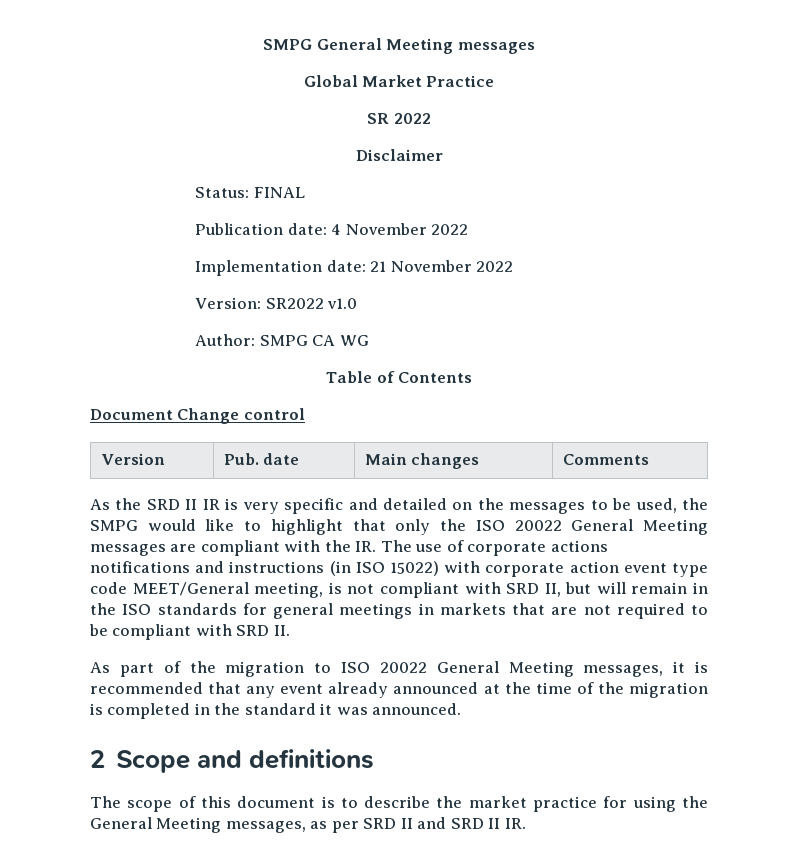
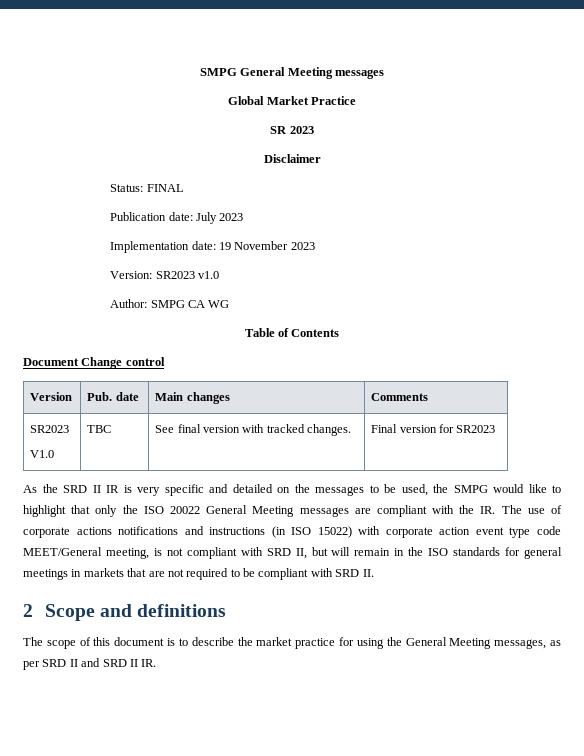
- SR 2022
+ SR 2023
- Publication date: 4 November 2022
+ Publication date: July 2023
- Implementation date: 21 November 2022
+ Implementation date: 19 November 2023
- Version: SR2022 v1.0
+ Version: SR2023 v1.0
  Version | Pub. date | Main changes | Comments
+ SR2023
+ V1.0 | TBC | See final version with tracked changes. | Final version for SR2023
- As part of the migration to ISO 20022 General Meeting messages, it is recommended that any event already announced at the time of the migration is completed in the standard it was announced.

